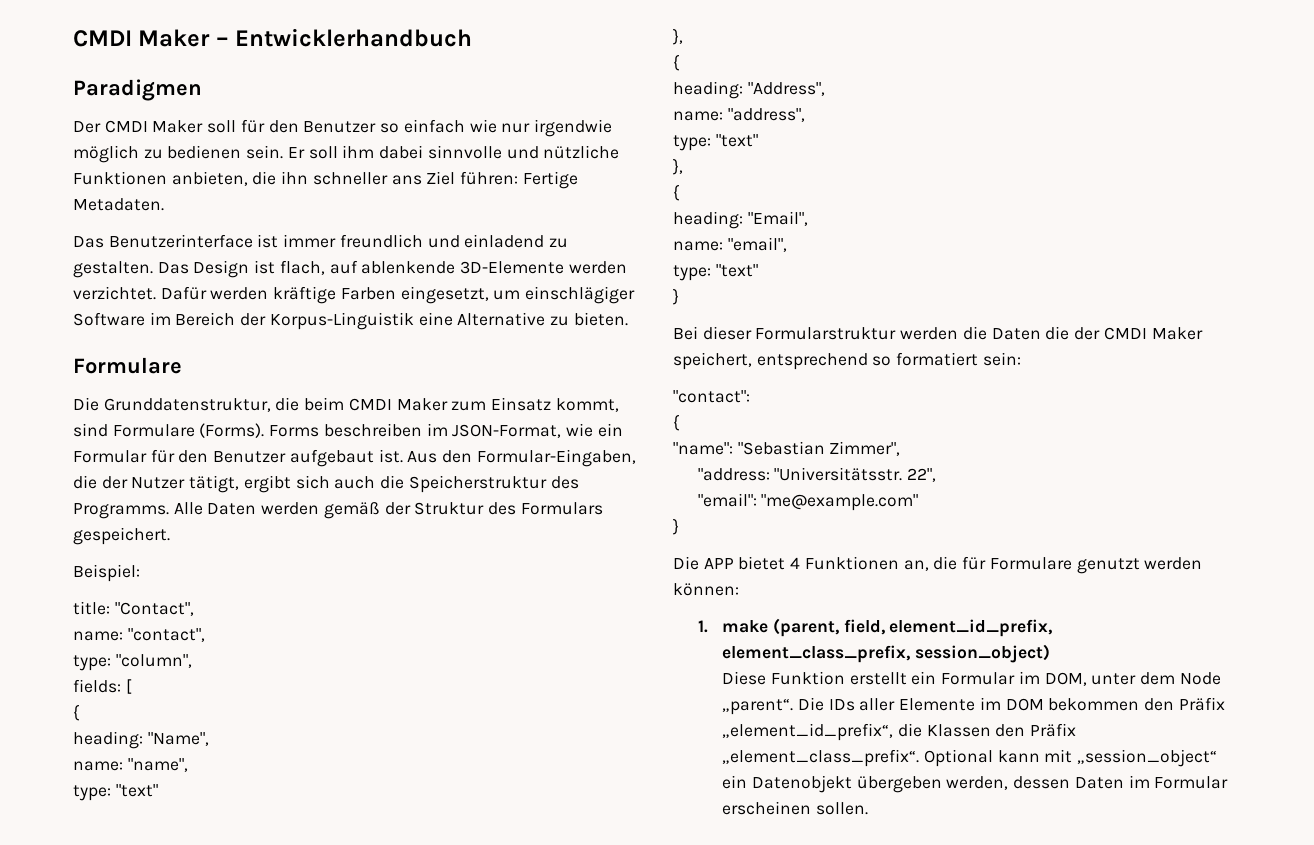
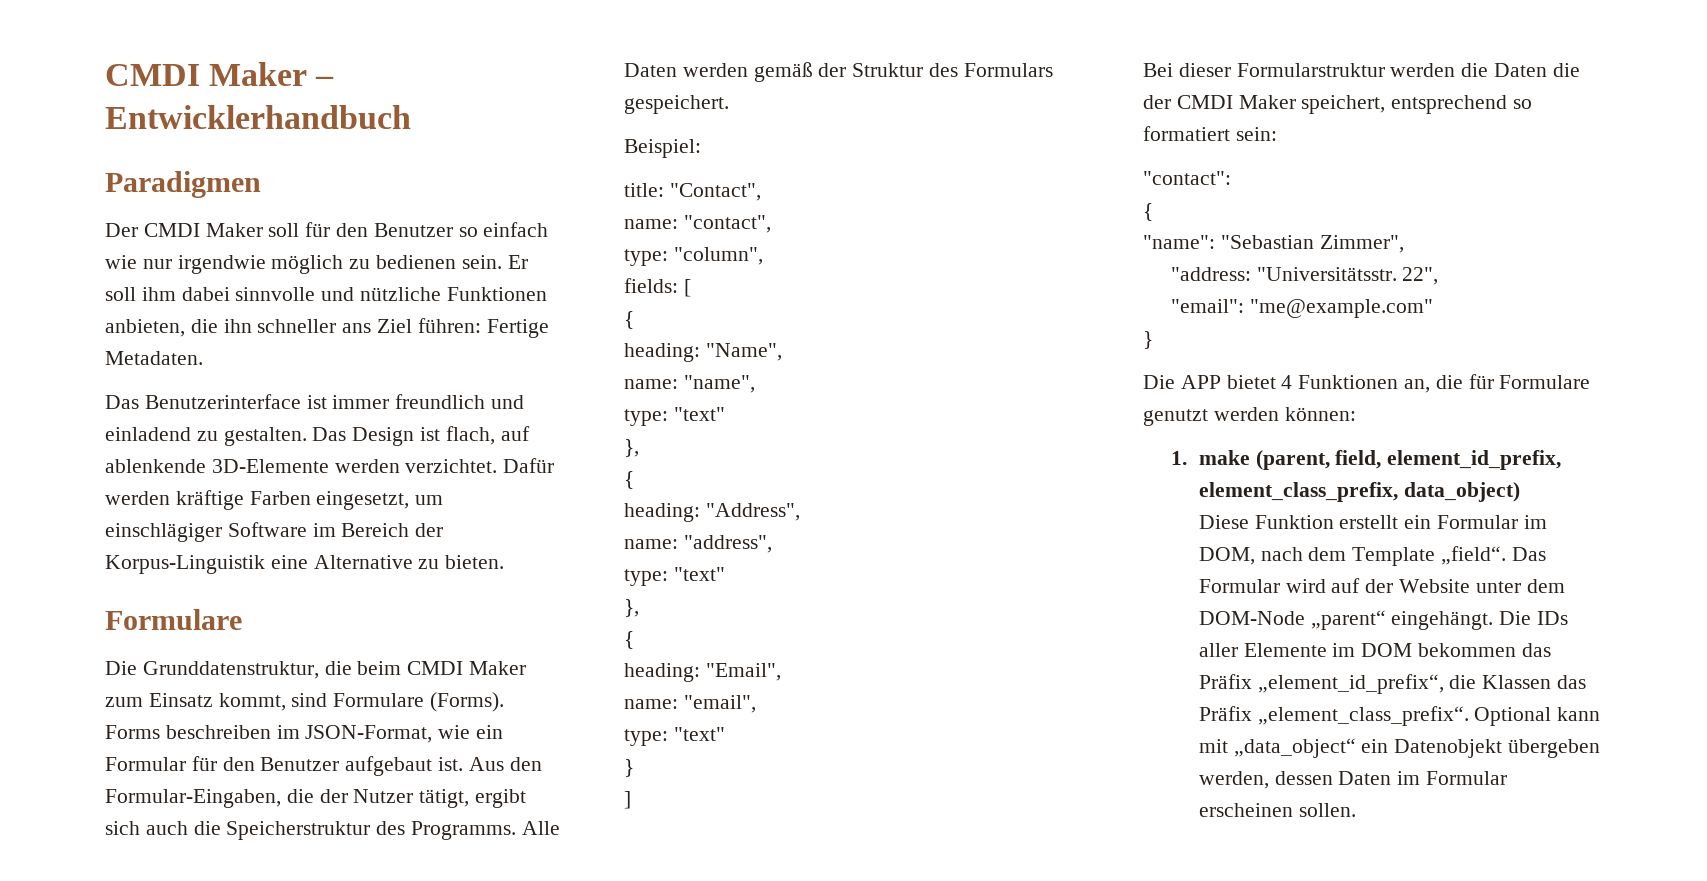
+ ]
- 1. make (parent, field, element_id_prefix, element_class_prefix, session_object)
+ 1. make (parent, field, element_id_prefix, element_class_prefix, data_object)
- Diese Funktion erstellt ein Formular im DOM, unter dem Node „parent“.
+ Diese Funktion erstellt ein Formular im DOM, nach dem Template „field“. Das Formular wird auf der Website unter dem DOM-Node „parent“ eingehängt.
- Die IDs aller Elemente im DOM bekommen den Präfix „element_id_prefix“, die Klassen den Präfix „element_class_prefix“.
+ Die IDs aller Elemente im DOM bekommen das Präfix „element_id_prefix“, die Klassen das Präfix „element_class_prefix“.
- Optional kann mit „session_object“ ein Datenobjekt übergeben werden, dessen Daten im Formular erscheinen sollen.
+ Optional kann mit „data_object“ ein Datenobjekt übergeben werden, dessen Daten im Formular erscheinen sollen.

